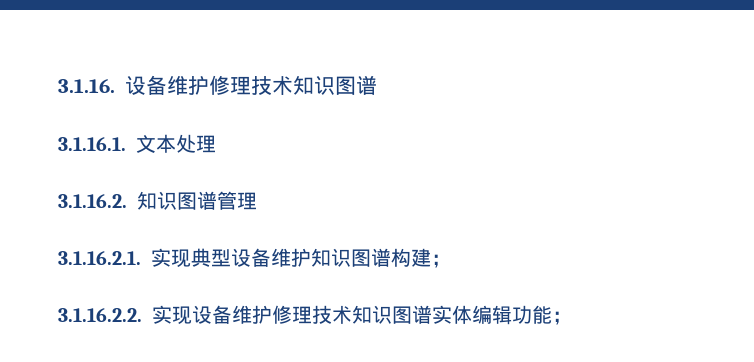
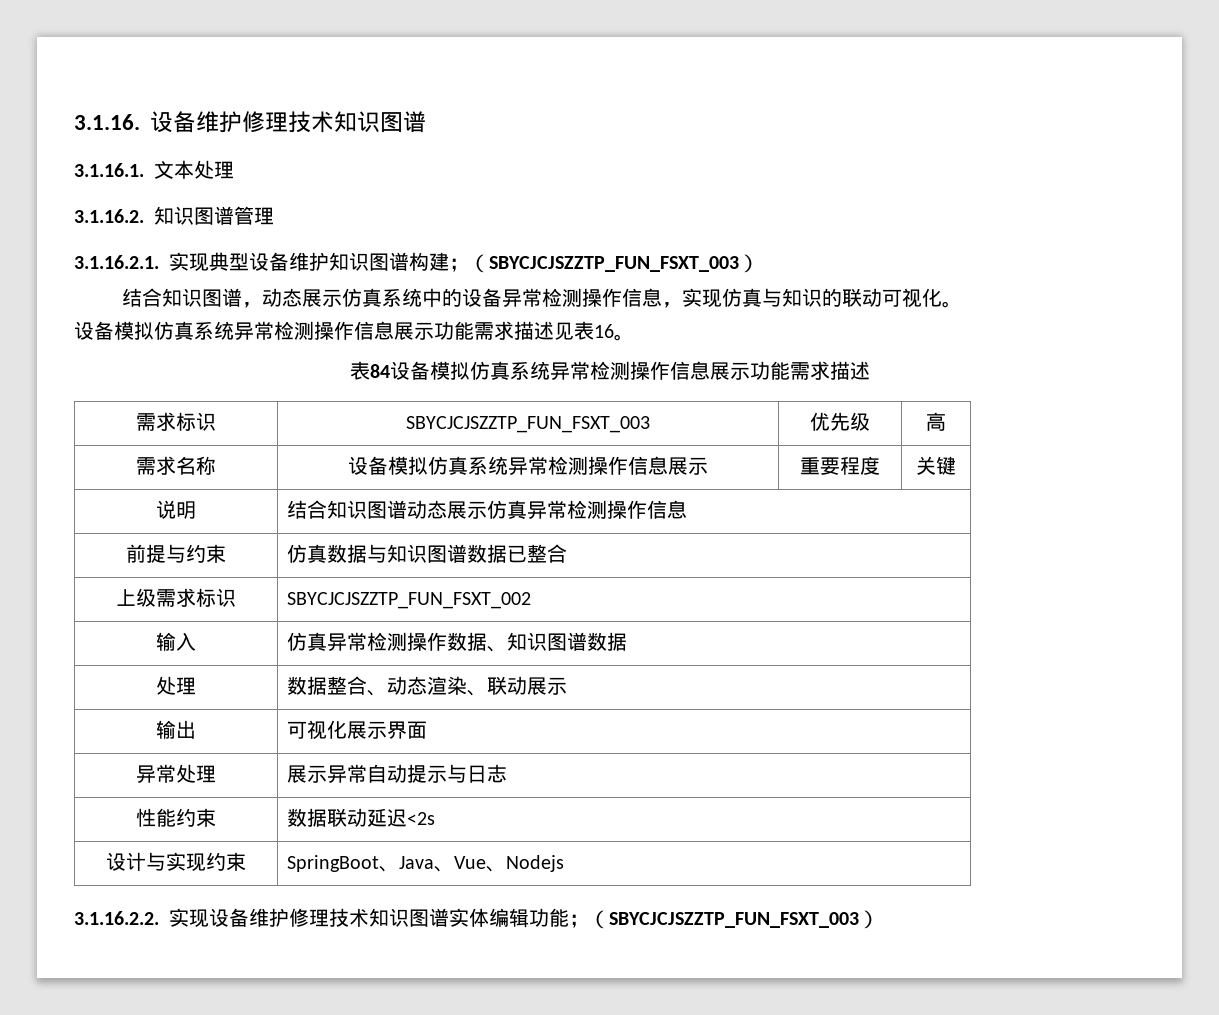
- 3.1.16.2.1.实现典型设备维护知识图谱构建；
+ 3.1.16.2.1.实现典型设备维护知识图谱构建；（SBYCJCJSZZTP_FUN_FSXT_003）
+ 结合知识图谱，动态展示仿真系统中的设备异常检测操作信息，实现仿真与知识的联动可视化。
+ 设备模拟仿真系统异常检测操作信息展示功能需求描述见表16。
+ 表84设备模拟仿真系统异常检测操作信息展示功能需求描述
+ 需求标识 | SBYCJCJSZZTP_FUN_FSXT_003 | 优先级 | 高
+ 需求名称 | 设备模拟仿真系统异常检测操作信息展示 | 重要程度 | 关键
+ 说明 | 结合知识图谱动态展示仿真异常检测操作信息
+ 前提与约束 | 仿真数据与知识图谱数据已整合
+ 上级需求标识 | SBYCJCJSZZTP_FUN_FSXT_002
+ 输入 | 仿真异常检测操作数据、知识图谱数据
+ 处理 | 数据整合、动态渲染、联动展示
+ 输出 | 可视化展示界面
+ 异常处理 | 展示异常自动提示与日志
+ 性能约束 | 数据联动延迟<2s
+ 设计与实现约束 | SpringBoot、Java、Vue、Nodejs
- 3.1.16.2.2.实现设备维护修理技术知识图谱实体编辑功能；
+ 3.1.16.2.2.实现设备维护修理技术知识图谱实体编辑功能；（SBYCJCJSZZTP_FUN_FSXT_003）

